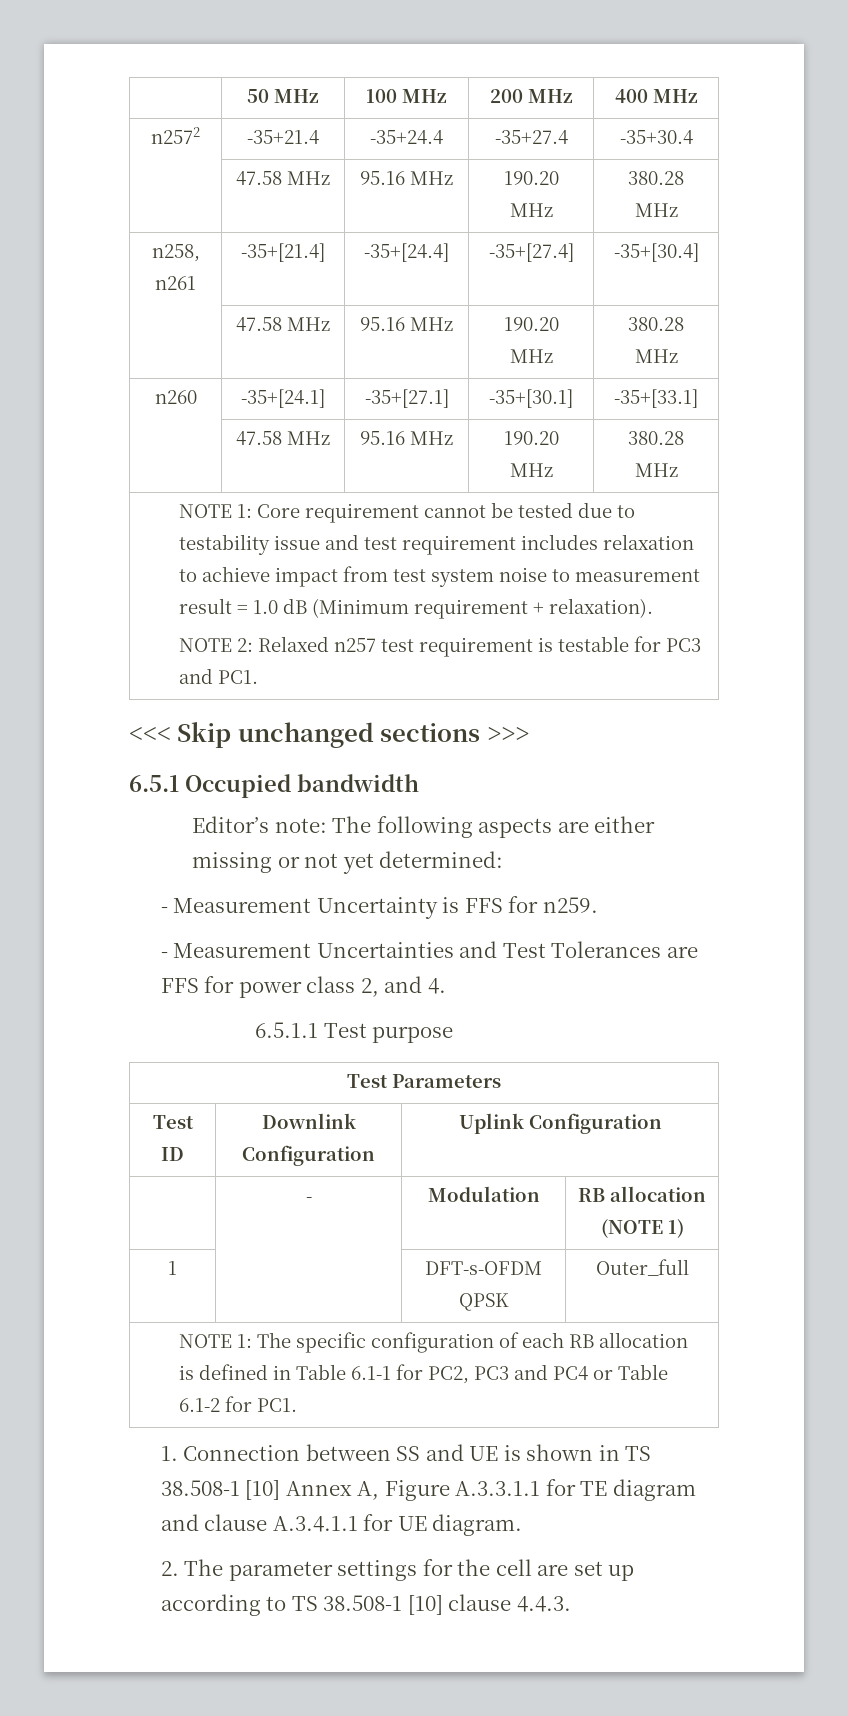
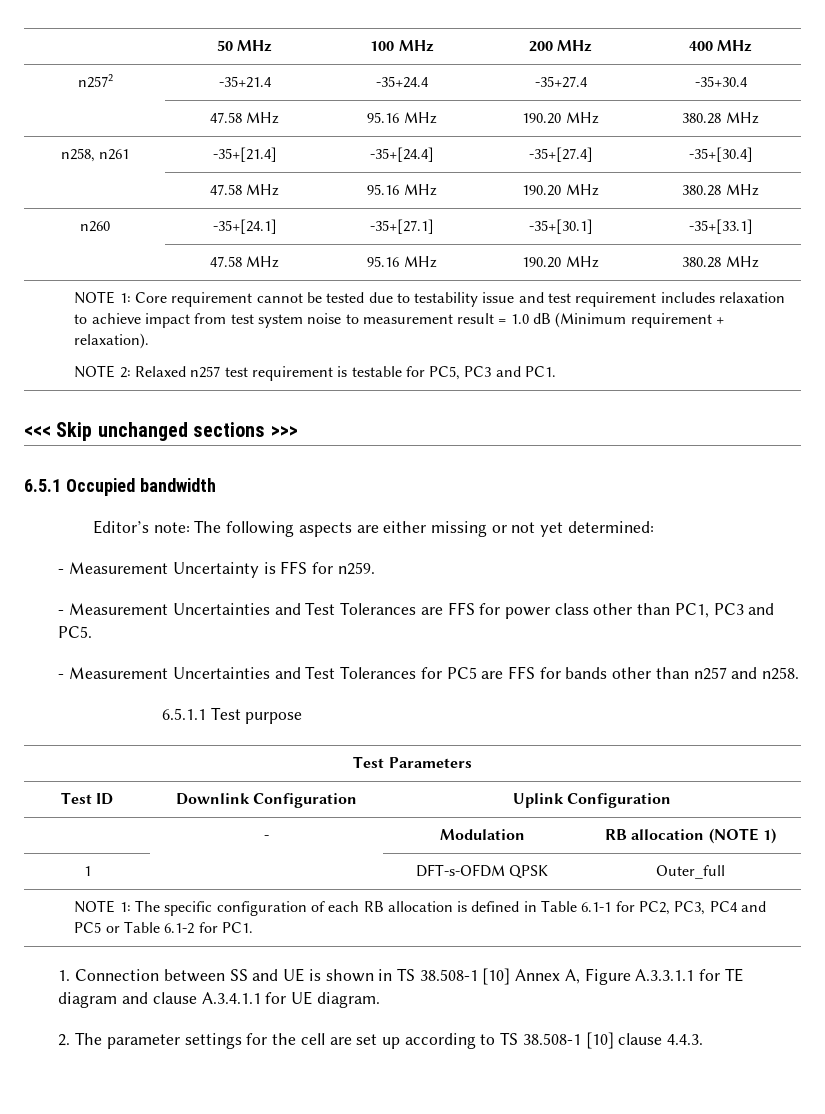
- NOTE 2: Relaxed n257 test requirement is testable for PC3 and PC1.
+ NOTE 2: Relaxed n257 test requirement is testable for PC5, PC3 and PC1.
- - Measurement Uncertainties and Test Tolerances are FFS for power class 2, and 4.
+ - Measurement Uncertainties and Test Tolerances are FFS for power class other than PC1, PC3 and PC5.
+ - Measurement Uncertainties and Test Tolerances for PC5 are FFS for bands other than n257 and n258.
- NOTE 1: The specific configuration of each RB allocation is defined in Table 6.1-1 for PC2, PC3 and PC4 or Table 6.1-2 for PC1.
+ NOTE 1: The specific configuration of each RB allocation is defined in Table 6.1-1 for PC2, PC3, PC4 and PC5 or Table 6.1-2 for PC1.

